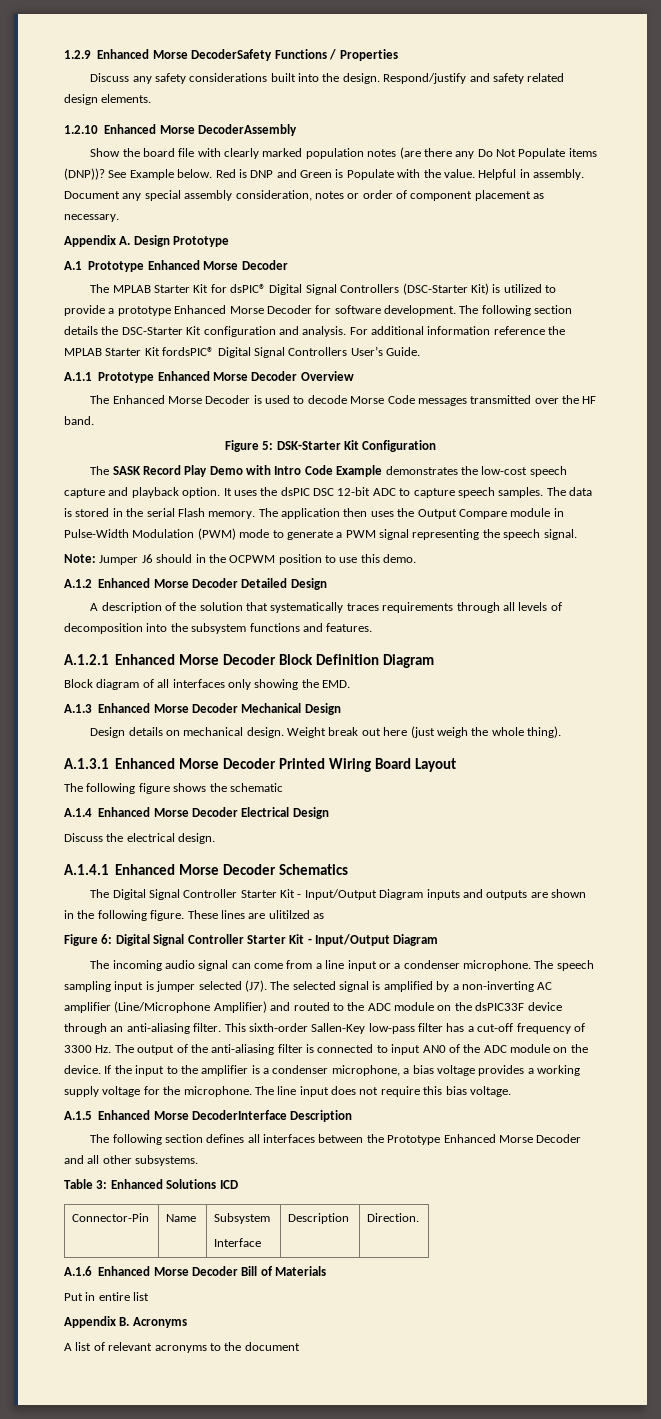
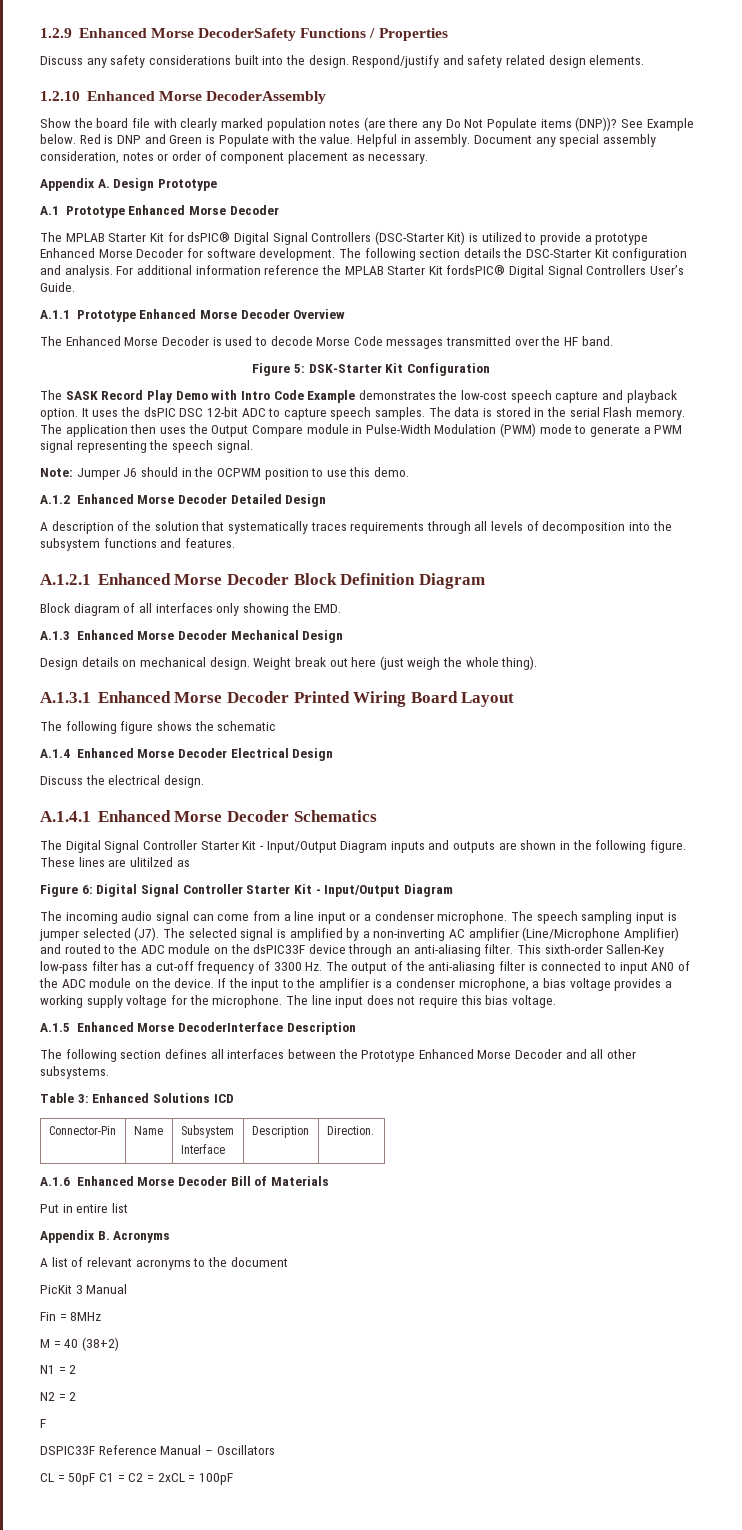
+ PicKit 3 Manual
+ Fin = 8MHz
+ M = 40 (38+2)
+ N1 = 2
+ N2 = 2
+ F
+ DSPIC33F Reference Manual – Oscillators
+ CL = 50pF C1 = C2 = 2xCL = 100pF

